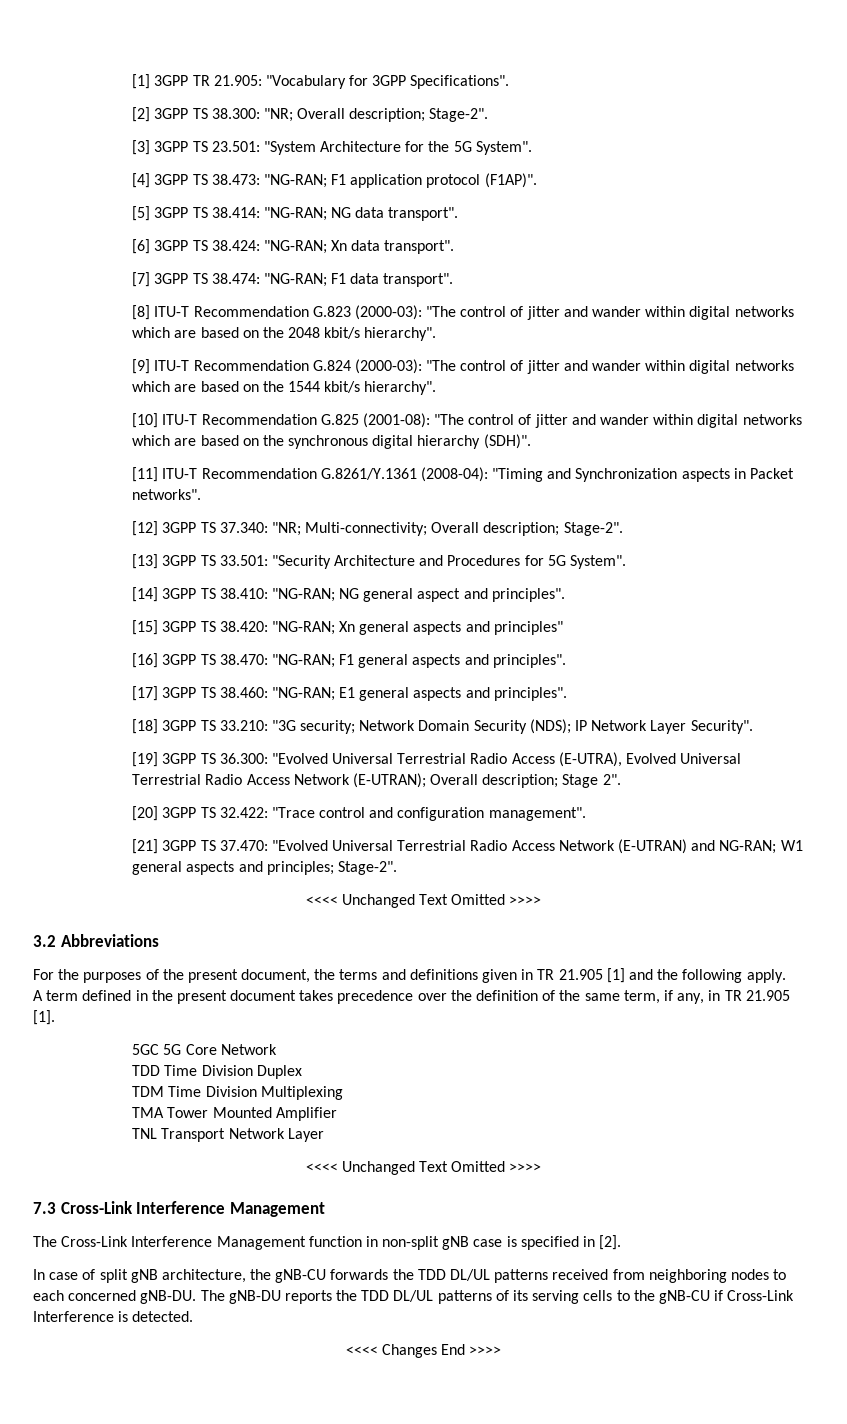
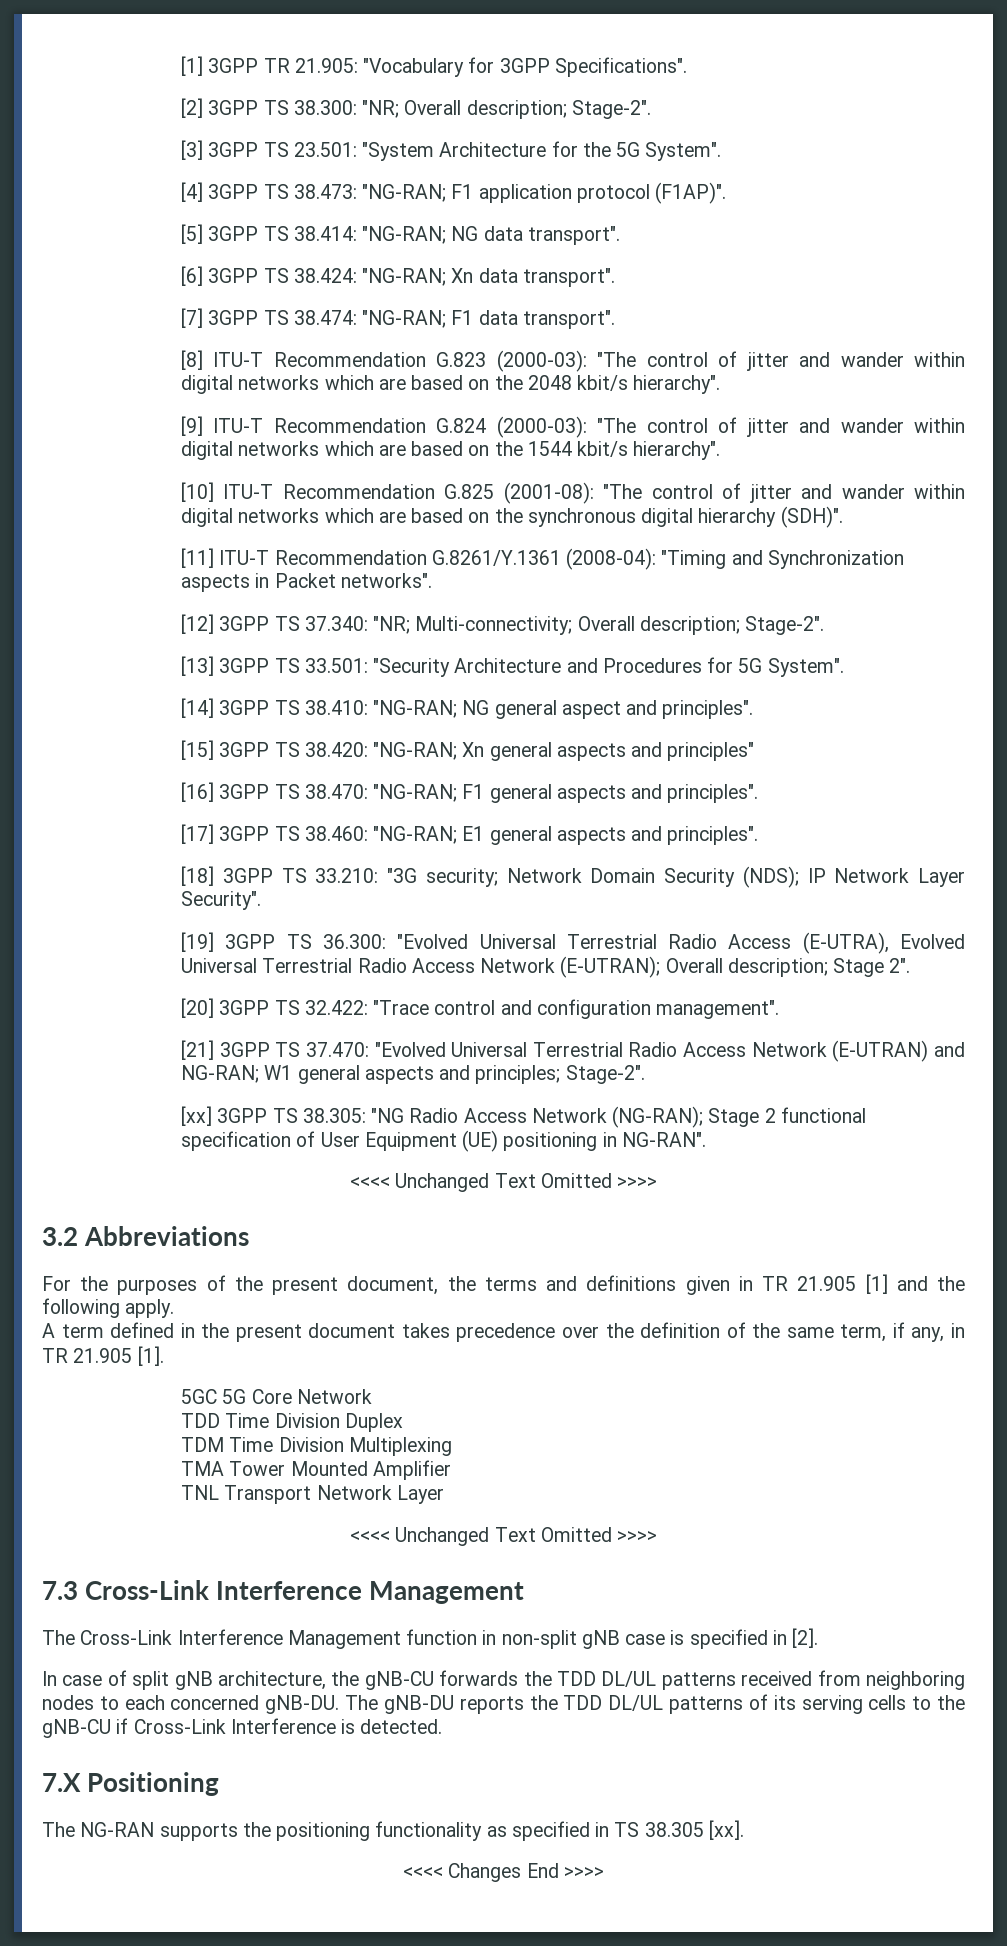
+ [xx] 3GPP TS 38.305: "NG Radio Access Network (NG-RAN); Stage 2 functional specification of User Equipment (UE) positioning in NG-RAN".
+ 7.X Positioning
+ The NG-RAN supports the positioning functionality as specified in TS 38.305 [xx].

